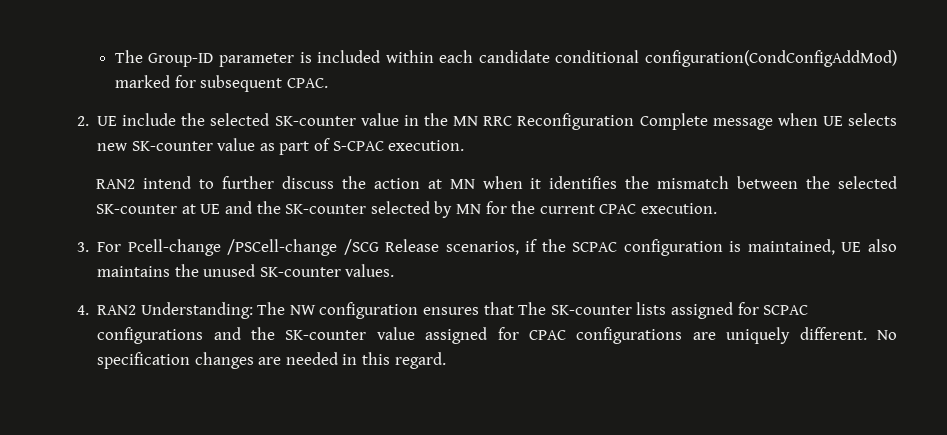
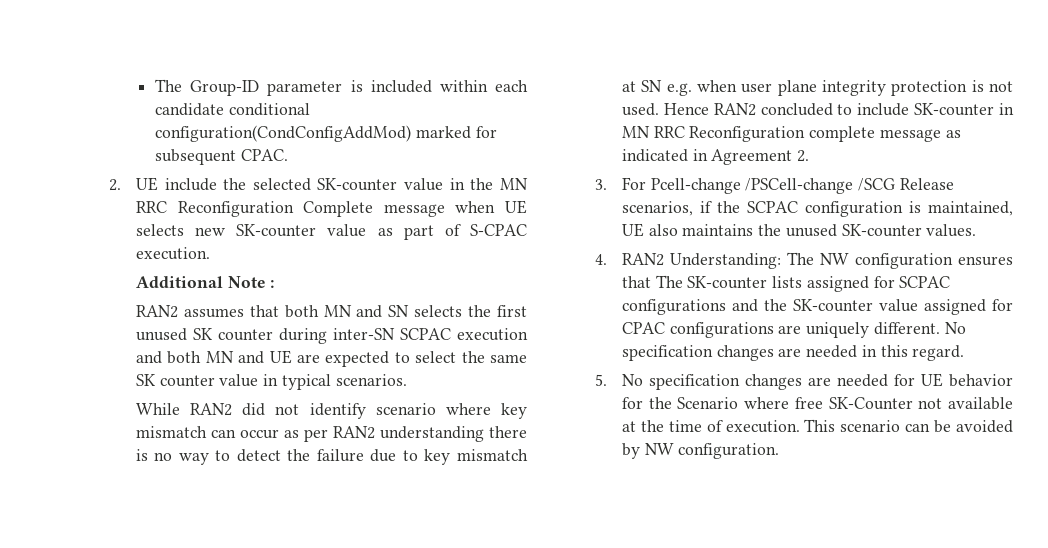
- RAN2 intend to further discuss the action at MN when it identifies the mismatch between the selected SK-counter at UE and the SK-counter selected by MN for the current CPAC execution.
+ Additional Note :
+ RAN2 assumes that both MN and SN selects the first unused SK counter during inter-SN SCPAC execution and both MN and UE are expected to select the same SK counter value in typical scenarios.
+ While RAN2 did not identify scenario where key mismatch can occur as per RAN2 understanding there is no way to detect the failure due to key mismatch at SN e.g. when user plane integrity protection is not used. Hence RAN2 concluded to include SK-counter in MN RRC Reconfiguration complete message as indicated in Agreement 2.
+ 5. No specification changes are needed for UE behavior for the Scenario where free SK-Counter not available at the time of execution. This scenario can be avoided by NW configuration.

